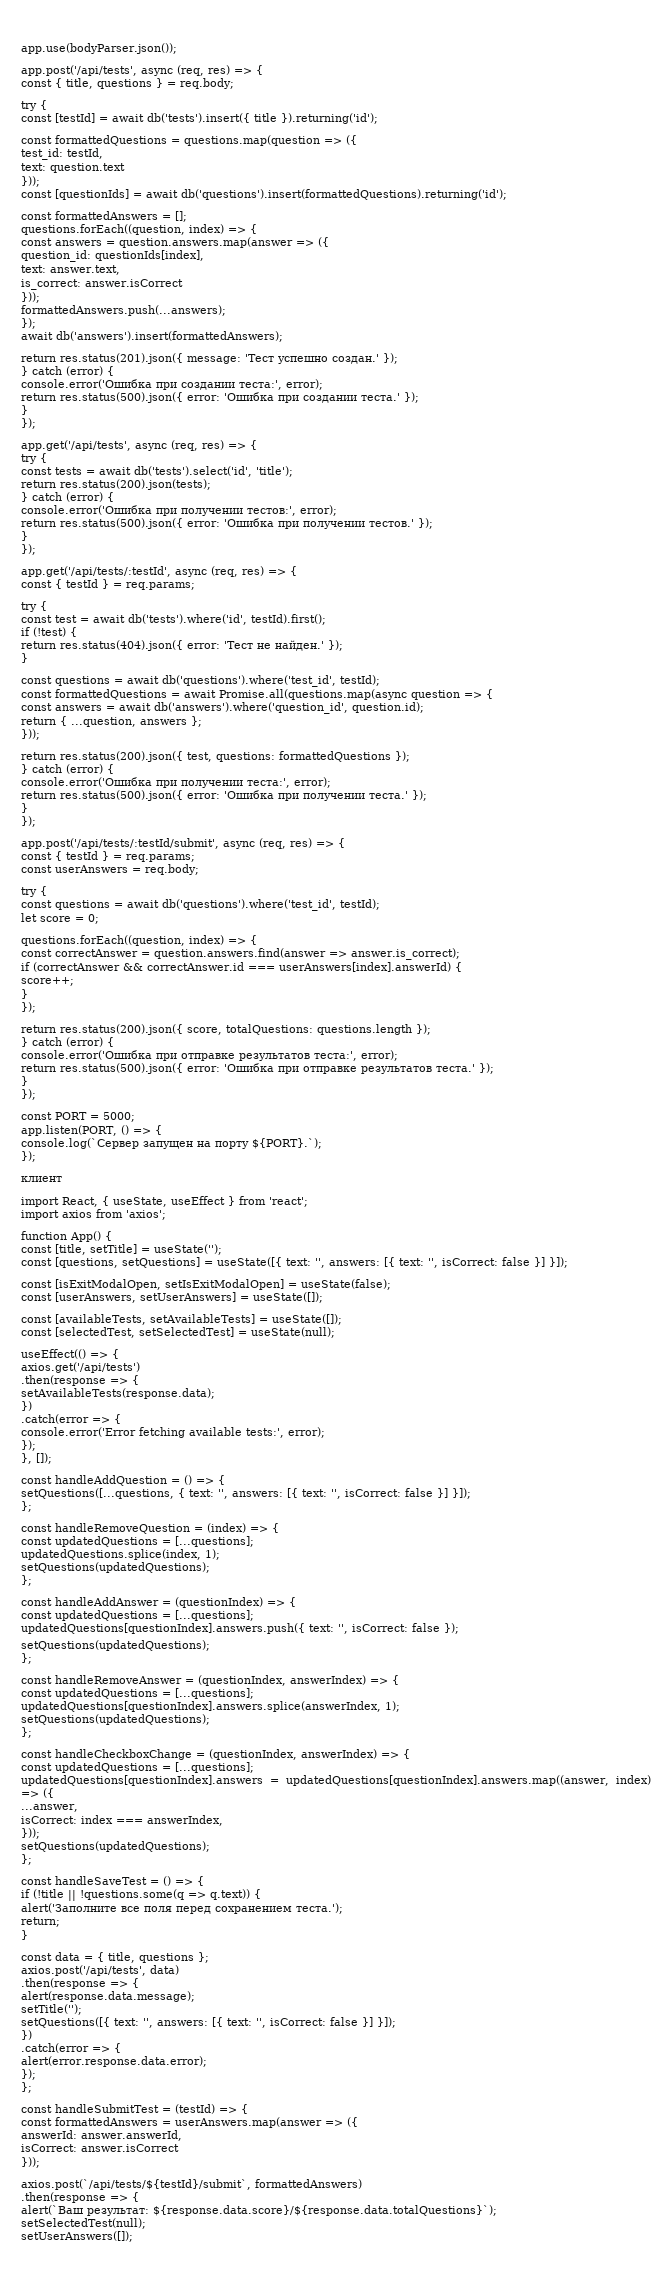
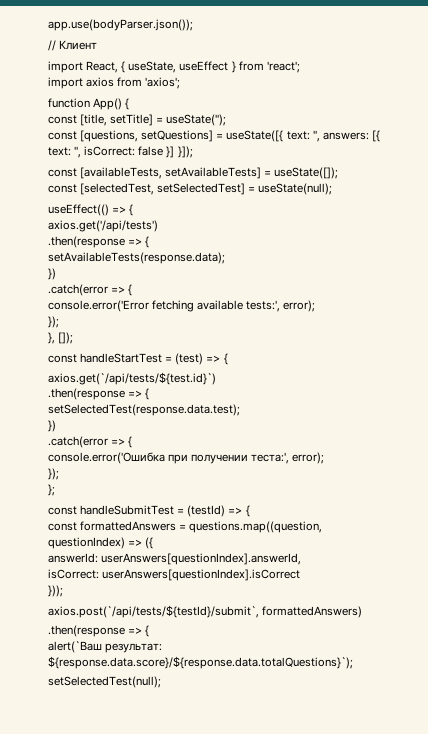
- app.post('/api/tests', async (req, res) => {
- const { title, questions } = req.body;
- try {
- const [testId] = await db('tests').insert({ title }).returning('id');
- const formattedQuestions = questions.map(question => ({
- test_id: testId,
- text: question.text
- }));
- const [questionIds] = await db('questions').insert(formattedQuestions).returning('id');
- const formattedAnswers = [];
- questions.forEach((question, index) => {
- const answers = question.answers.map(answer => ({
- question_id: questionIds[index],
- text: answer.text,
- is_correct: answer.isCorrect
- }));
- formattedAnswers.push(...answers);
- });
- await db('answers').insert(formattedAnswers);
- return res.status(201).json({ message: 'Тест успешно создан.' });
- } catch (error) {
- console.error('Ошибка при создании теста:', error);
- return res.status(500).json({ error: 'Ошибка при создании теста.' });
- }
- });
- app.get('/api/tests', async (req, res) => {
- try {
- const tests = await db('tests').select('id', 'title');
- return res.status(200).json(tests);
- } catch (error) {
- console.error('Ошибка при получении тестов:', error);
- return res.status(500).json({ error: 'Ошибка при получении тестов.' });
- }
- });
- app.get('/api/tests/:testId', async (req, res) => {
- const { testId } = req.params;
- try {
- const test = await db('tests').where('id', testId).first();
- if (!test) {
- return res.status(404).json({ error: 'Тест не найден.' });
- }
- const questions = await db('questions').where('test_id', testId);
- const formattedQuestions = await Promise.all(questions.map(async question => {
- const answers = await db('answers').where('question_id', question.id);
- return { ...question, answers };
- }));
- return res.status(200).json({ test, questions: formattedQuestions });
- } catch (error) {
- console.error('Ошибка при получении теста:', error);
- return res.status(500).json({ error: 'Ошибка при получении теста.' });
- }
- });
- app.post('/api/tests/:testId/submit', async (req, res) => {
- const { testId } = req.params;
- const userAnswers = req.body;
- try {
- const questions = await db('questions').where('test_id', testId);
- let score = 0;
- questions.forEach((question, index) => {
- const correctAnswer = question.answers.find(answer => answer.is_correct);
- if (correctAnswer && correctAnswer.id === userAnswers[index].answerId) {
- score++;
- }
- });
- return res.status(200).json({ score, totalQuestions: questions.length });
- } catch (error) {
- console.error('Ошибка при отправке результатов теста:', error);
- return res.status(500).json({ error: 'Ошибка при отправке результатов теста.' });
- }
- });
- const PORT = 5000;
- app.listen(PORT, () => {
- console.log(`Сервер запущен на порту ${PORT}.`);
- });
- клиент
+ // Клиент
- const [isExitModalOpen, setIsExitModalOpen] = useState(false);
- const [userAnswers, setUserAnswers] = useState([]);
- const handleAddQuestion = () => {
- setQuestions([...questions, { text: '', answers: [{ text: '', isCorrect: false }] }]);
- };
- const handleRemoveQuestion = (index) => {
- const updatedQuestions = [...questions];
- updatedQuestions.splice(index, 1);
- setQuestions(updatedQuestions);
- };
- const handleAddAnswer = (questionIndex) => {
- const updatedQuestions = [...questions];
- updatedQuestions[questionIndex].answers.push({ text: '', isCorrect: false });
- setQuestions(updatedQuestions);
- };
- const handleRemoveAnswer = (questionIndex, answerIndex) => {
- const updatedQuestions = [...questions];
- updatedQuestions[questionIndex].answers.splice(answerIndex, 1);
- setQuestions(updatedQuestions);
- };
- const handleCheckboxChange = (questionIndex, answerIndex) => {
- const updatedQuestions = [...questions];
- updatedQuestions[questionIndex].answers = updatedQuestions[questionIndex].answers.map((answer, index) => ({
- ...answer,
- isCorrect: index === answerIndex,
- }));
- setQuestions(updatedQuestions);
- };
- const handleSaveTest = () => {
- if (!title || !questions.some(q => q.text)) {
- alert('Заполните все поля перед сохранением теста.');
- return;
- }
- const data = { title, questions };
- axios.post('/api/tests', data)
+ const handleStartTest = (test) => {
+ axios.get(`/api/tests/${test.id}`)
  .then(response => {
- alert(response.data.message);
- setTitle('');
- setQuestions([{ text: '', answers: [{ text: '', isCorrect: false }] }]);
+ setSelectedTest(response.data.test);
  })
  .catch(error => {
- alert(error.response.data.error);
+ console.error('Ошибка при получении теста:', error);
- const formattedAnswers = userAnswers.map(answer => ({
+ const formattedAnswers = questions.map((question, questionIndex) => ({
- answerId: answer.answerId,
- isCorrect: answer.isCorrect
+ answerId: userAnswers[questionIndex].answerId,
+ isCorrect: userAnswers[questionIndex].isCorrect
- setUserAnswers([]);

